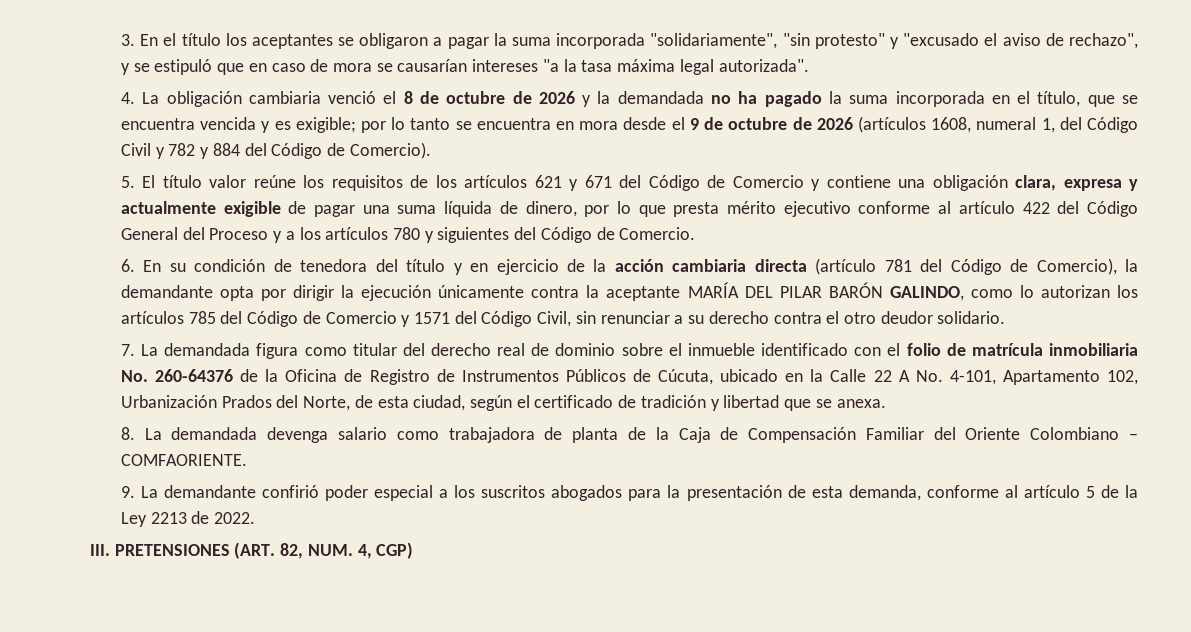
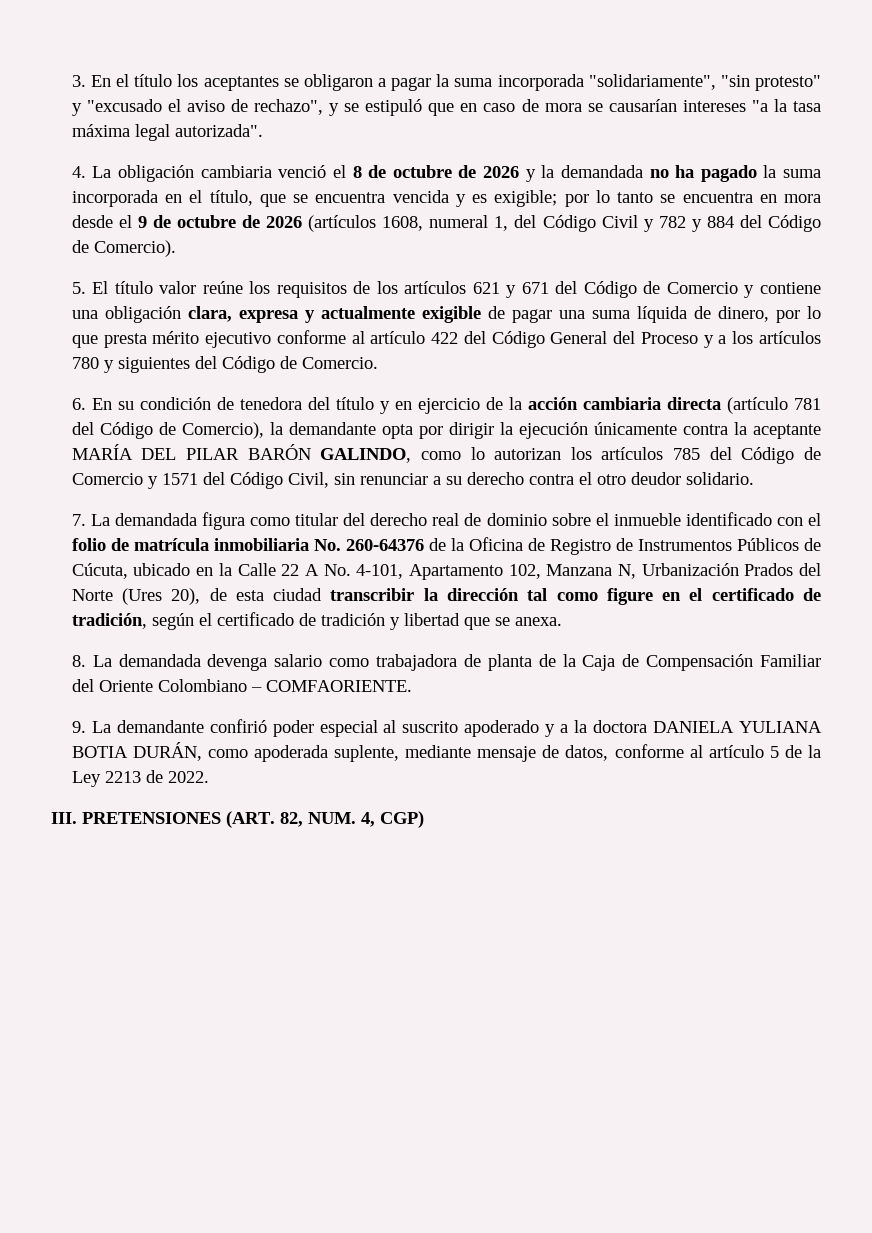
- 7. La demandada figura como titular del derecho real de dominio sobre el inmueble identificado con el folio de matrícula inmobiliaria No. 260-64376 de la Oficina de Registro de Instrumentos Públicos de Cúcuta, ubicado en la Calle 22 A No. 4-101, Apartamento 102, Urbanización Prados del Norte, de esta ciudad, según el certificado de tradición y libertad que se anexa.
+ 7. La demandada figura como titular del derecho real de dominio sobre el inmueble identificado con el folio de matrícula inmobiliaria No. 260-64376 de la Oficina de Registro de Instrumentos Públicos de Cúcuta, ubicado en la Calle 22 A No. 4-101, Apartamento 102, Manzana N, Urbanización Prados del Norte (Ures 20), de esta ciudad transcribir la dirección tal como figure en el certificado de tradición, según el certificado de tradición y libertad que se anexa.
- 9. La demandante confirió poder especial a los suscritos abogados para la presentación de esta demanda, conforme al artículo 5 de la Ley 2213 de 2022.
+ 9. La demandante confirió poder especial al suscrito apoderado y a la doctora DANIELA YULIANA BOTIA DURÁN, como apoderada suplente, mediante mensaje de datos, conforme al artículo 5 de la Ley 2213 de 2022.

